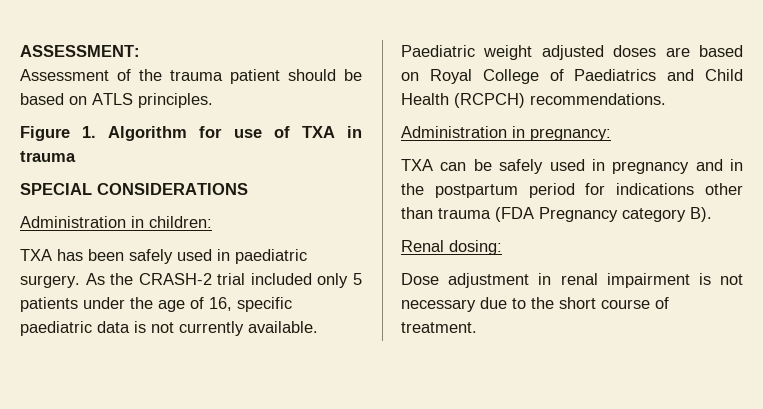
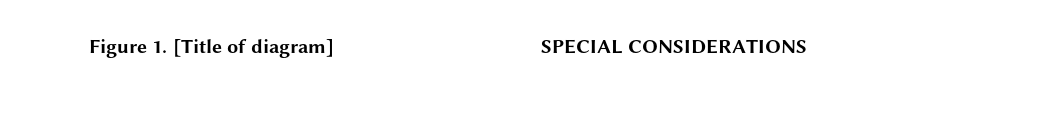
- ASSESSMENT:
- Assessment of the trauma patient should be based on ATLS principles.
- Figure 1. Algorithm for use of TXA in trauma
+ Figure 1. [Title of diagram]
  SPECIAL CONSIDERATIONS
- Administration in children:
- TXA has been safely used in paediatric surgery. As the CRASH-2 trial included only 5 patients under the age of 16, specific paediatric data is not currently available. Paediatric weight adjusted doses are based on Royal College of Paediatrics and Child Health (RCPCH) recommendations.
- Administration in pregnancy:
- TXA can be safely used in pregnancy and in the postpartum period for indications other than trauma (FDA Pregnancy category B).
- Renal dosing:
- Dose adjustment in renal impairment is not necessary due to the short course of treatment.

